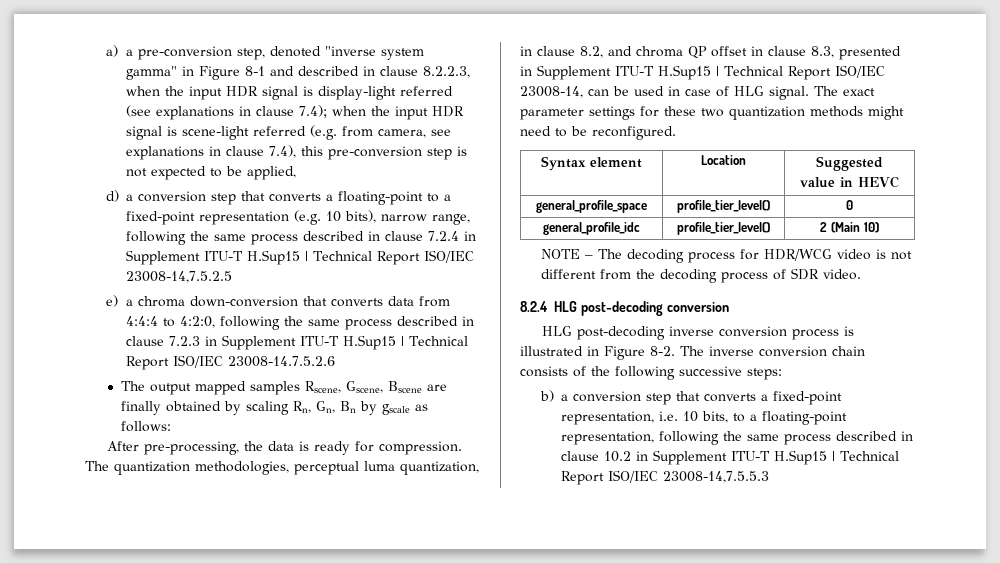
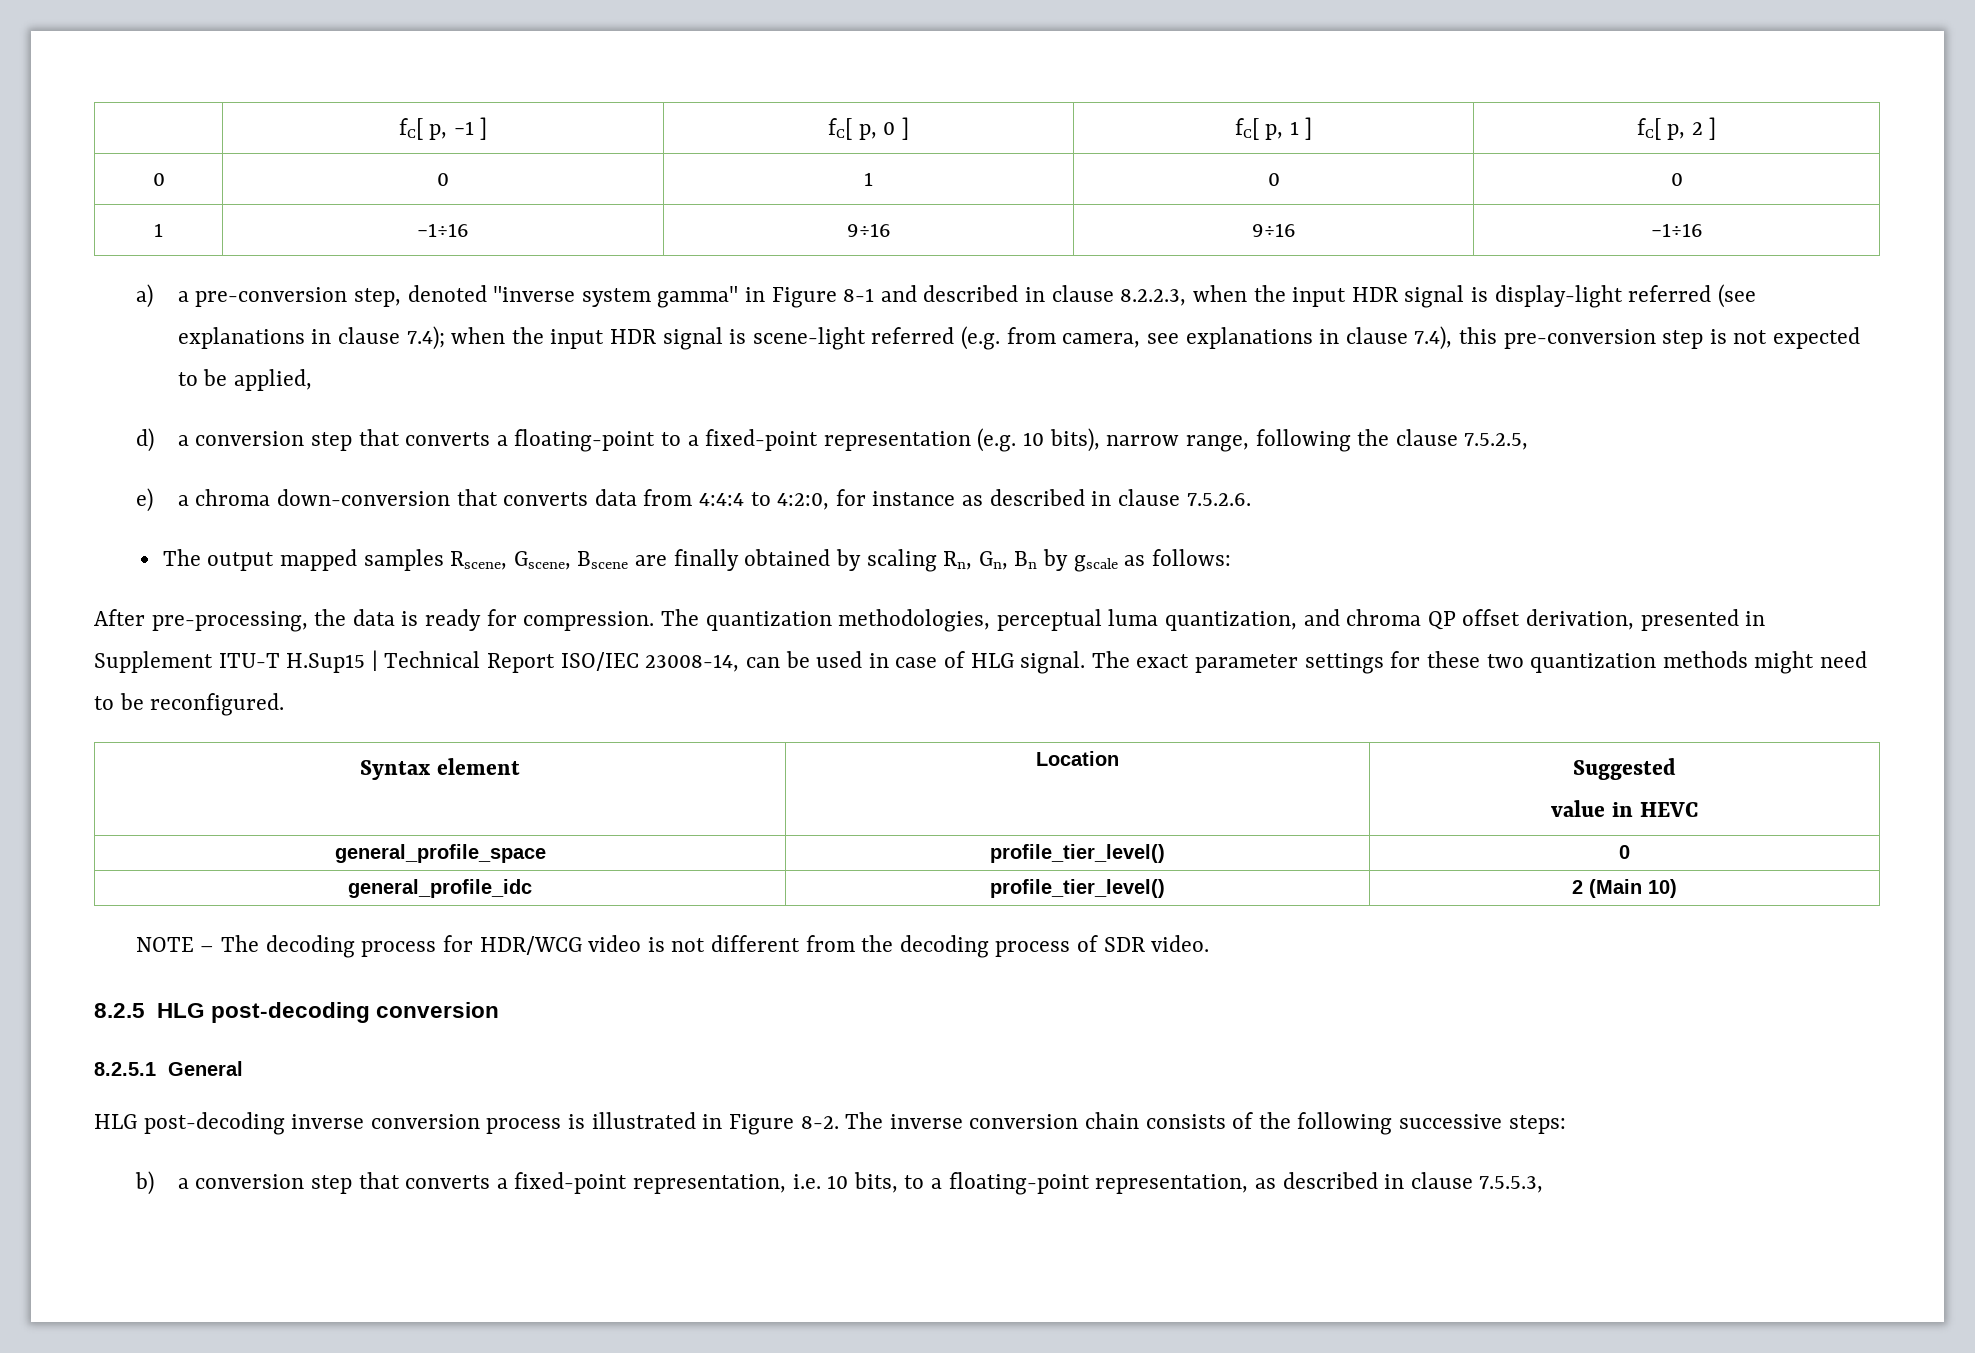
+ | fC[ p, −1 ] | fC[ p, 0 ] | fC[ p, 1 ] | fC[ p, 2 ]
+ 0 | 0 | 1 | 0 | 0
+ 1 | −1÷16 | 9÷16 | 9÷16 | −1÷16
- d) a conversion step that converts a floating-point to a fixed-point representation (e.g. 10 bits), narrow range, following the same process described in clause 7.2.4 in Supplement ITU-T H.Sup15 | Technical Report ISO/IEC 23008-14,7.5.2.5
+ d) a conversion step that converts a floating-point to a fixed-point representation (e.g. 10 bits), narrow range, following the clause 7.5.2.5,
- e) a chroma down-conversion that converts data from 4:4:4 to 4:2:0, following the same process described in clause 7.2.3 in Supplement ITU-T H.Sup15 | Technical Report ISO/IEC 23008-14.7.5.2.6
+ e) a chroma down-conversion that converts data from 4:4:4 to 4:2:0, for instance as described in clause 7.5.2.6.
- The quantization methodologies, perceptual luma quantization, in clause 8.2, and chroma QP offset in clause 8.3, presented in Supplement ITU-T H.Sup15 | Technical Report ISO/IEC 23008-14, can be used in case of HLG signal.
+ The quantization methodologies, perceptual luma quantization, and chroma QP offset derivation, presented in Supplement ITU-T H.Sup15 | Technical Report ISO/IEC 23008-14, can be used in case of HLG signal.
- 8.2.4 HLG post-decoding conversion
+ 8.2.5 HLG post-decoding conversion
+ 8.2.5.1 General
- b) a conversion step that converts a fixed-point representation, i.e. 10 bits, to a floating-point representation, following the same process described in clause 10.2 in Supplement ITU-T H.Sup15 | Technical Report ISO/IEC 23008-14,7.5.5.3
+ b) a conversion step that converts a fixed-point representation, i.e. 10 bits, to a floating-point representation, as described in clause 7.5.5.3,

